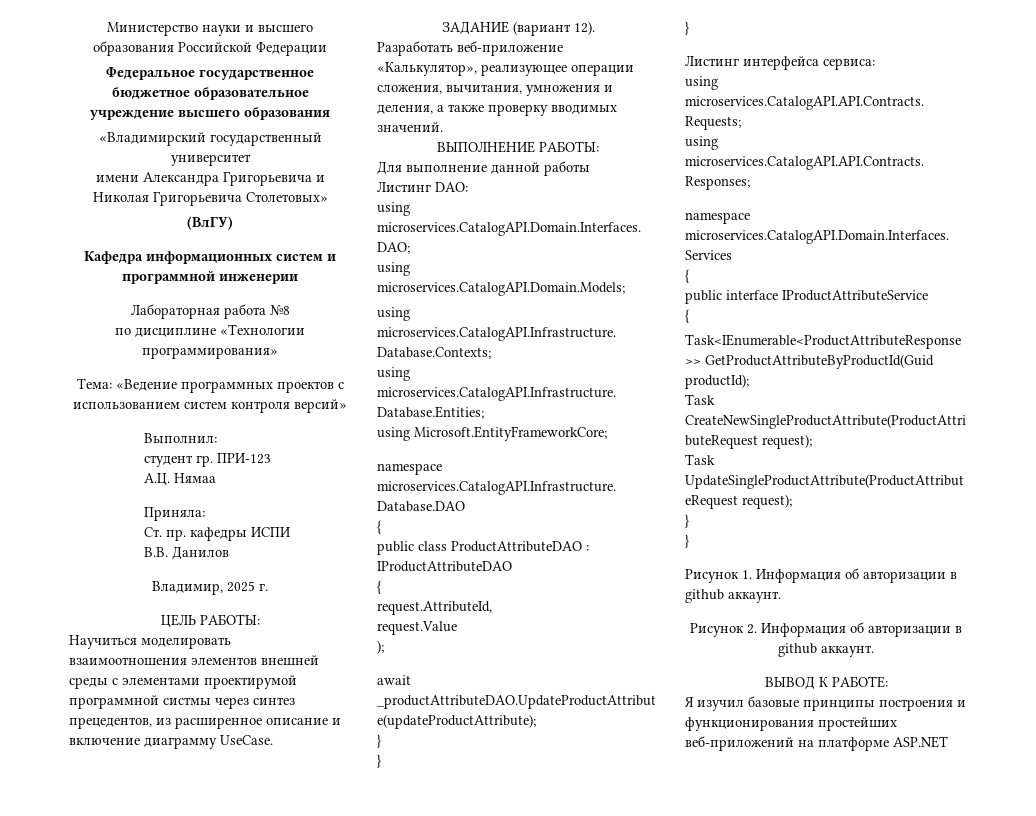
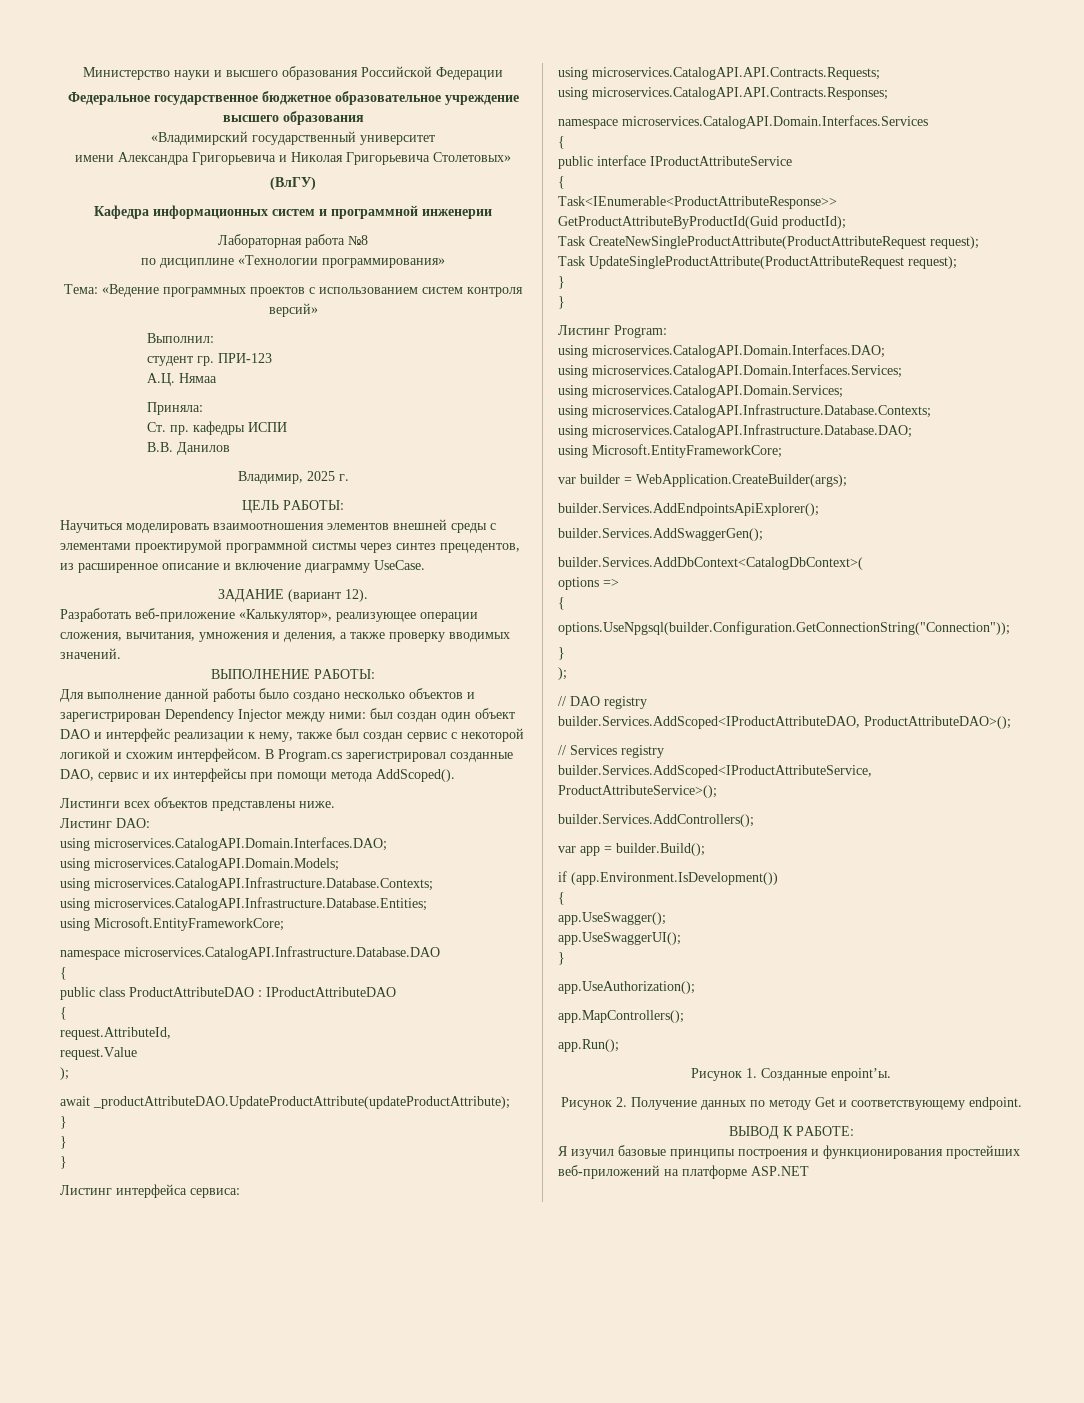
- Для выполнение данной работы
+ Для выполнение данной работы было создано несколько объектов и зарегистрирован Dependency Injector между ними: был создан один объект DAO и интерфейс реализации к нему, также был создан сервис с некоторой логикой и схожим интерфейсом. В Program.cs зарегистрировал созданные DAO, сервис и их интерфейсы при помощи метода AddScoped().
+ Листинги всех объектов представлены ниже.
- Рисунок 1. Информация об авторизации в github аккаунт.
- Рисунок 2. Информация об авторизации в github аккаунт.
+ Листинг Program:
+ using microservices.CatalogAPI.Domain.Interfaces.DAO;
+ using microservices.CatalogAPI.Domain.Interfaces.Services;
+ using microservices.CatalogAPI.Domain.Services;
+ using microservices.CatalogAPI.Infrastructure.Database.Contexts;
+ using microservices.CatalogAPI.Infrastructure.Database.DAO;
+ using Microsoft.EntityFrameworkCore;
+ var builder = WebApplication.CreateBuilder(args);
+ builder.Services.AddEndpointsApiExplorer();
+ builder.Services.AddSwaggerGen();
+ builder.Services.AddDbContext<CatalogDbContext>(
+ options =>
+ {
+ options.UseNpgsql(builder.Configuration.GetConnectionString("Connection"));
+ }
+ );
+ // DAO registry
+ builder.Services.AddScoped<IProductAttributeDAO, ProductAttributeDAO>();
+ // Services registry
+ builder.Services.AddScoped<IProductAttributeService, ProductAttributeService>();
+ builder.Services.AddControllers();
+ var app = builder.Build();
+ if (app.Environment.IsDevelopment())
+ {
+ app.UseSwagger();
+ app.UseSwaggerUI();
+ }
+ app.UseAuthorization();
+ app.MapControllers();
+ app.Run();
+ Рисунок 1. Созданные enpoint’ы.
+ Рисунок 2. Получение данных по методу Get и соответствующему endpoint.

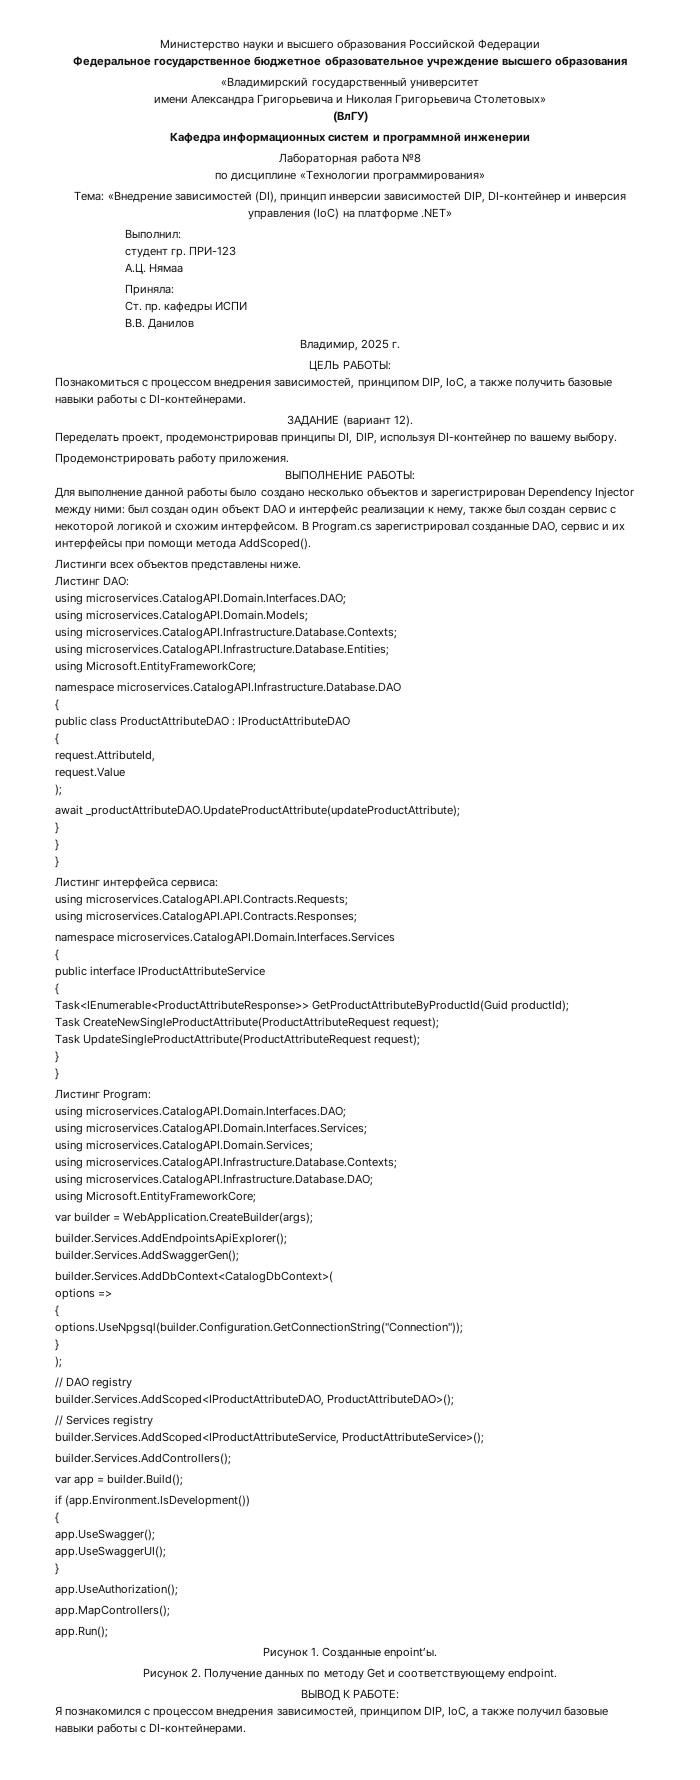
- Тема: «Ведение программных проектов с использованием систем контроля версий»
+ Тема: «Внедрение зависимостей (DI), принцип инверсии зависимостей DIP, DI-контейнер и инверсия управления (IoC) на платформе .NET»
- Научиться моделировать взаимоотношения элементов внешней среды с элементами проектирумой программной систмы через синтез прецедентов, из расширенное описание и включение диаграмму UseCase.
+ Познакомиться c процессом внедрения зависимостей, принципом DIP, IoC, а также получить базовые навыки работы с DI-контейнерами.
  ЗАДАНИЕ (вариант 12).
- Разработать веб-приложение «Калькулятор», реализующее операции сложения, вычитания, умножения и деления, а также проверку вводимых значений.
+ Переделать проект, продемонстрировав принципы DI, DIP, используя DI-контейнер по вашему выбору.
+ Продемонстрировать работу приложения.
- Я изучил базовые принципы построения и функционирования простейших веб-приложений на платформе ASP.NET
+ Я познакомился c процессом внедрения зависимостей, принципом DIP, IoC, а также получил базовые навыки работы с DI-контейнерами.

